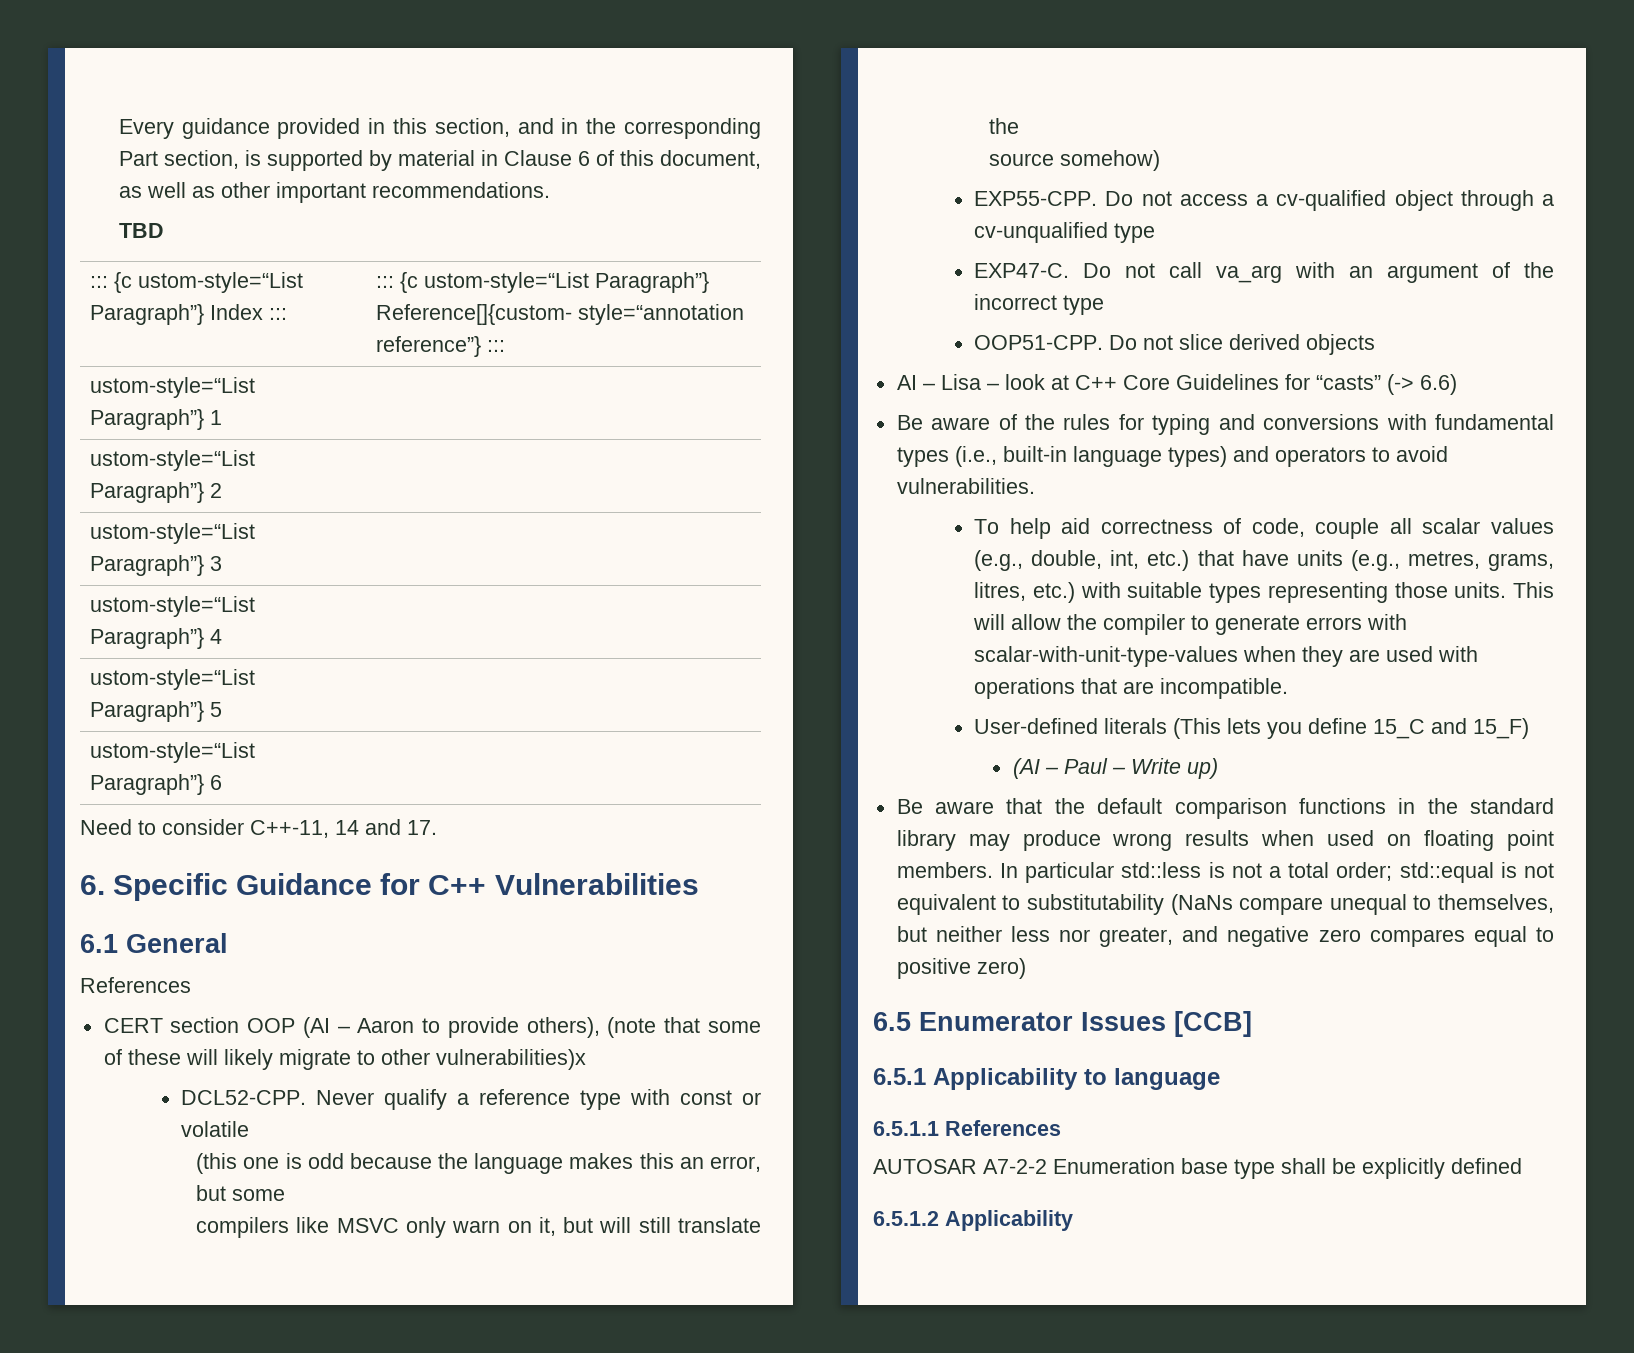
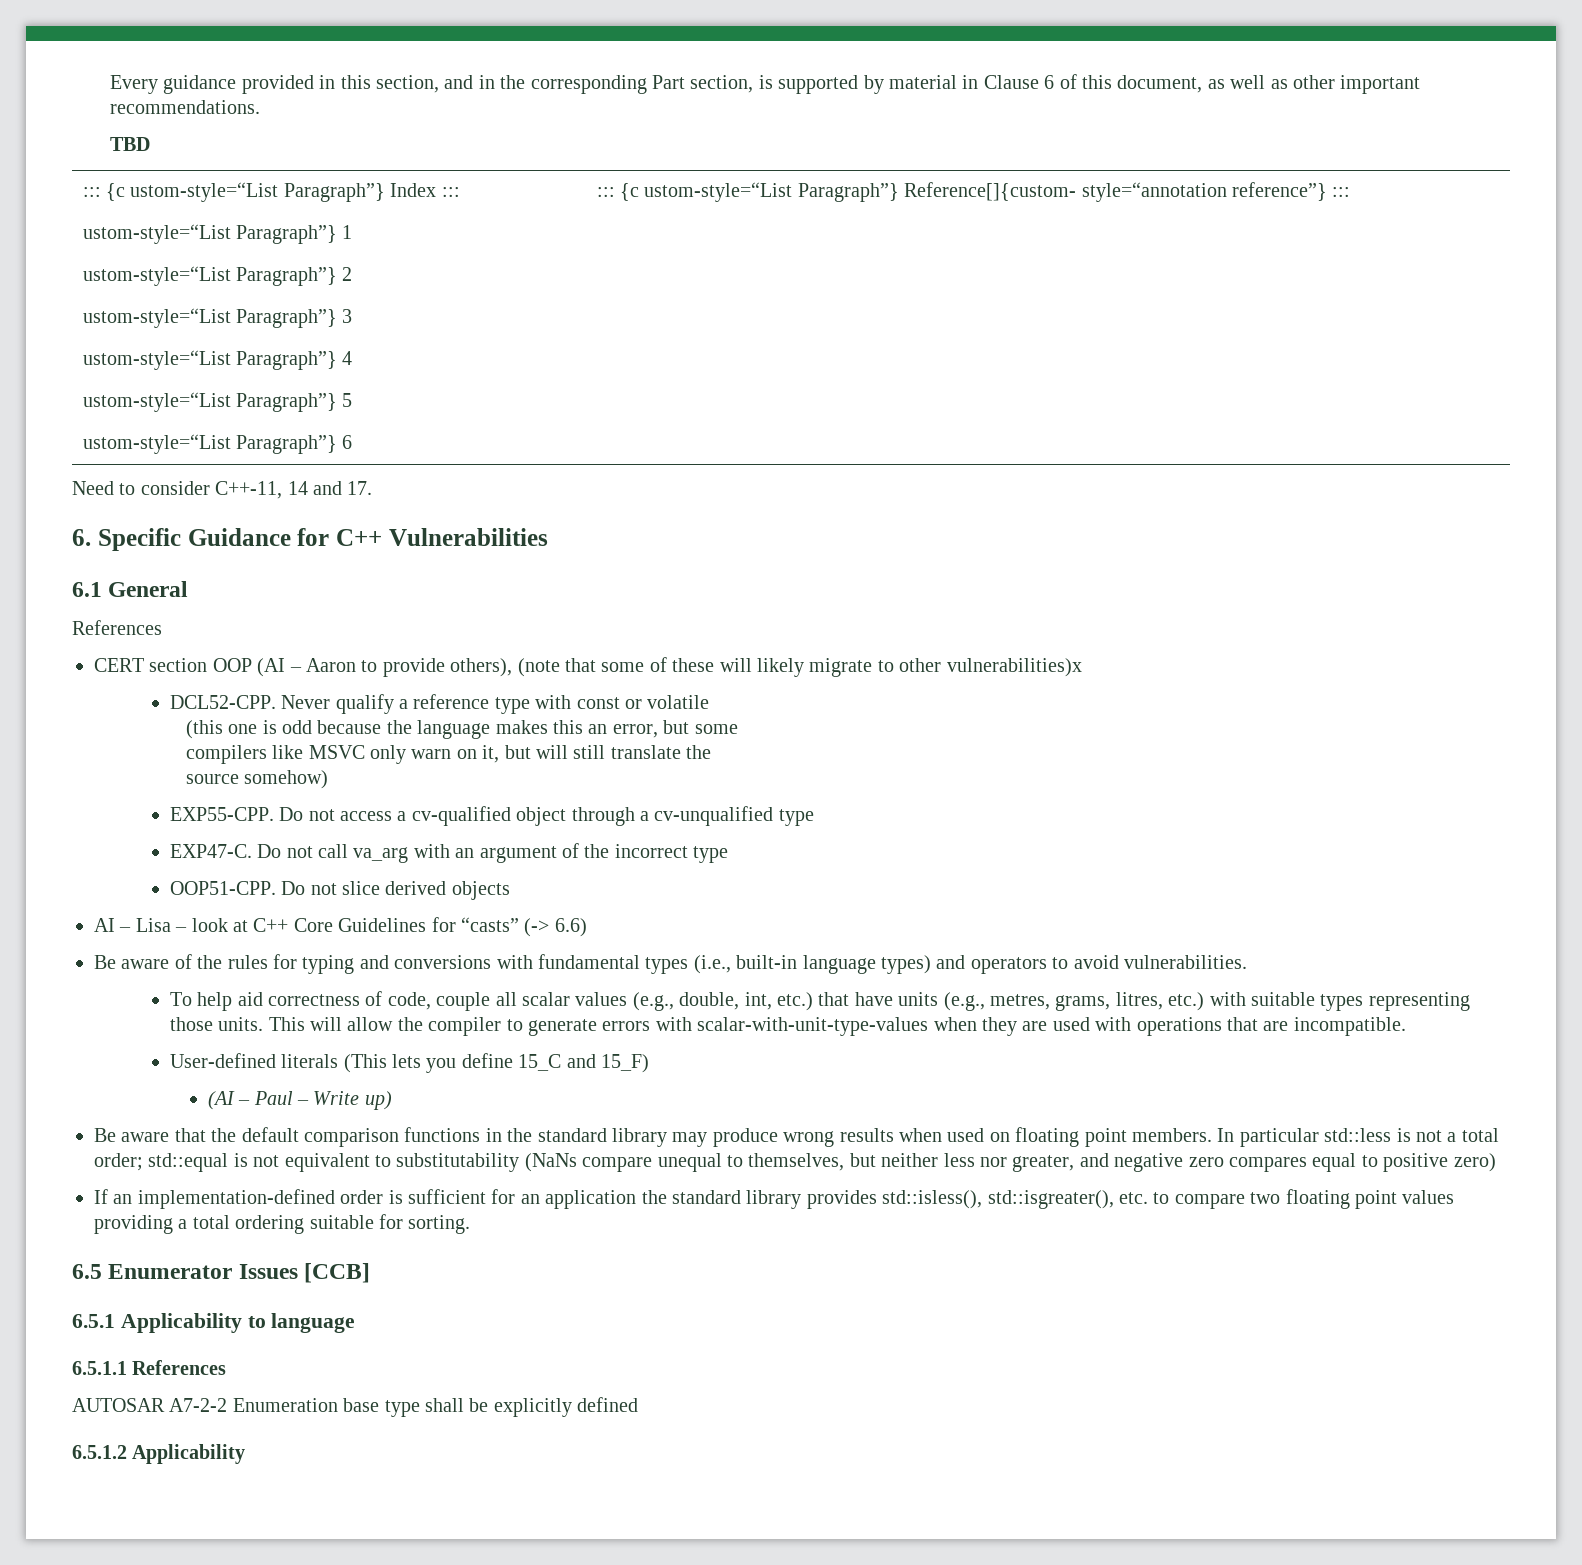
+ If an implementation-defined order is sufficient for an application the standard library provides std::isless(), std::isgreater(), etc. to compare two floating point values providing a total ordering suitable for sorting.

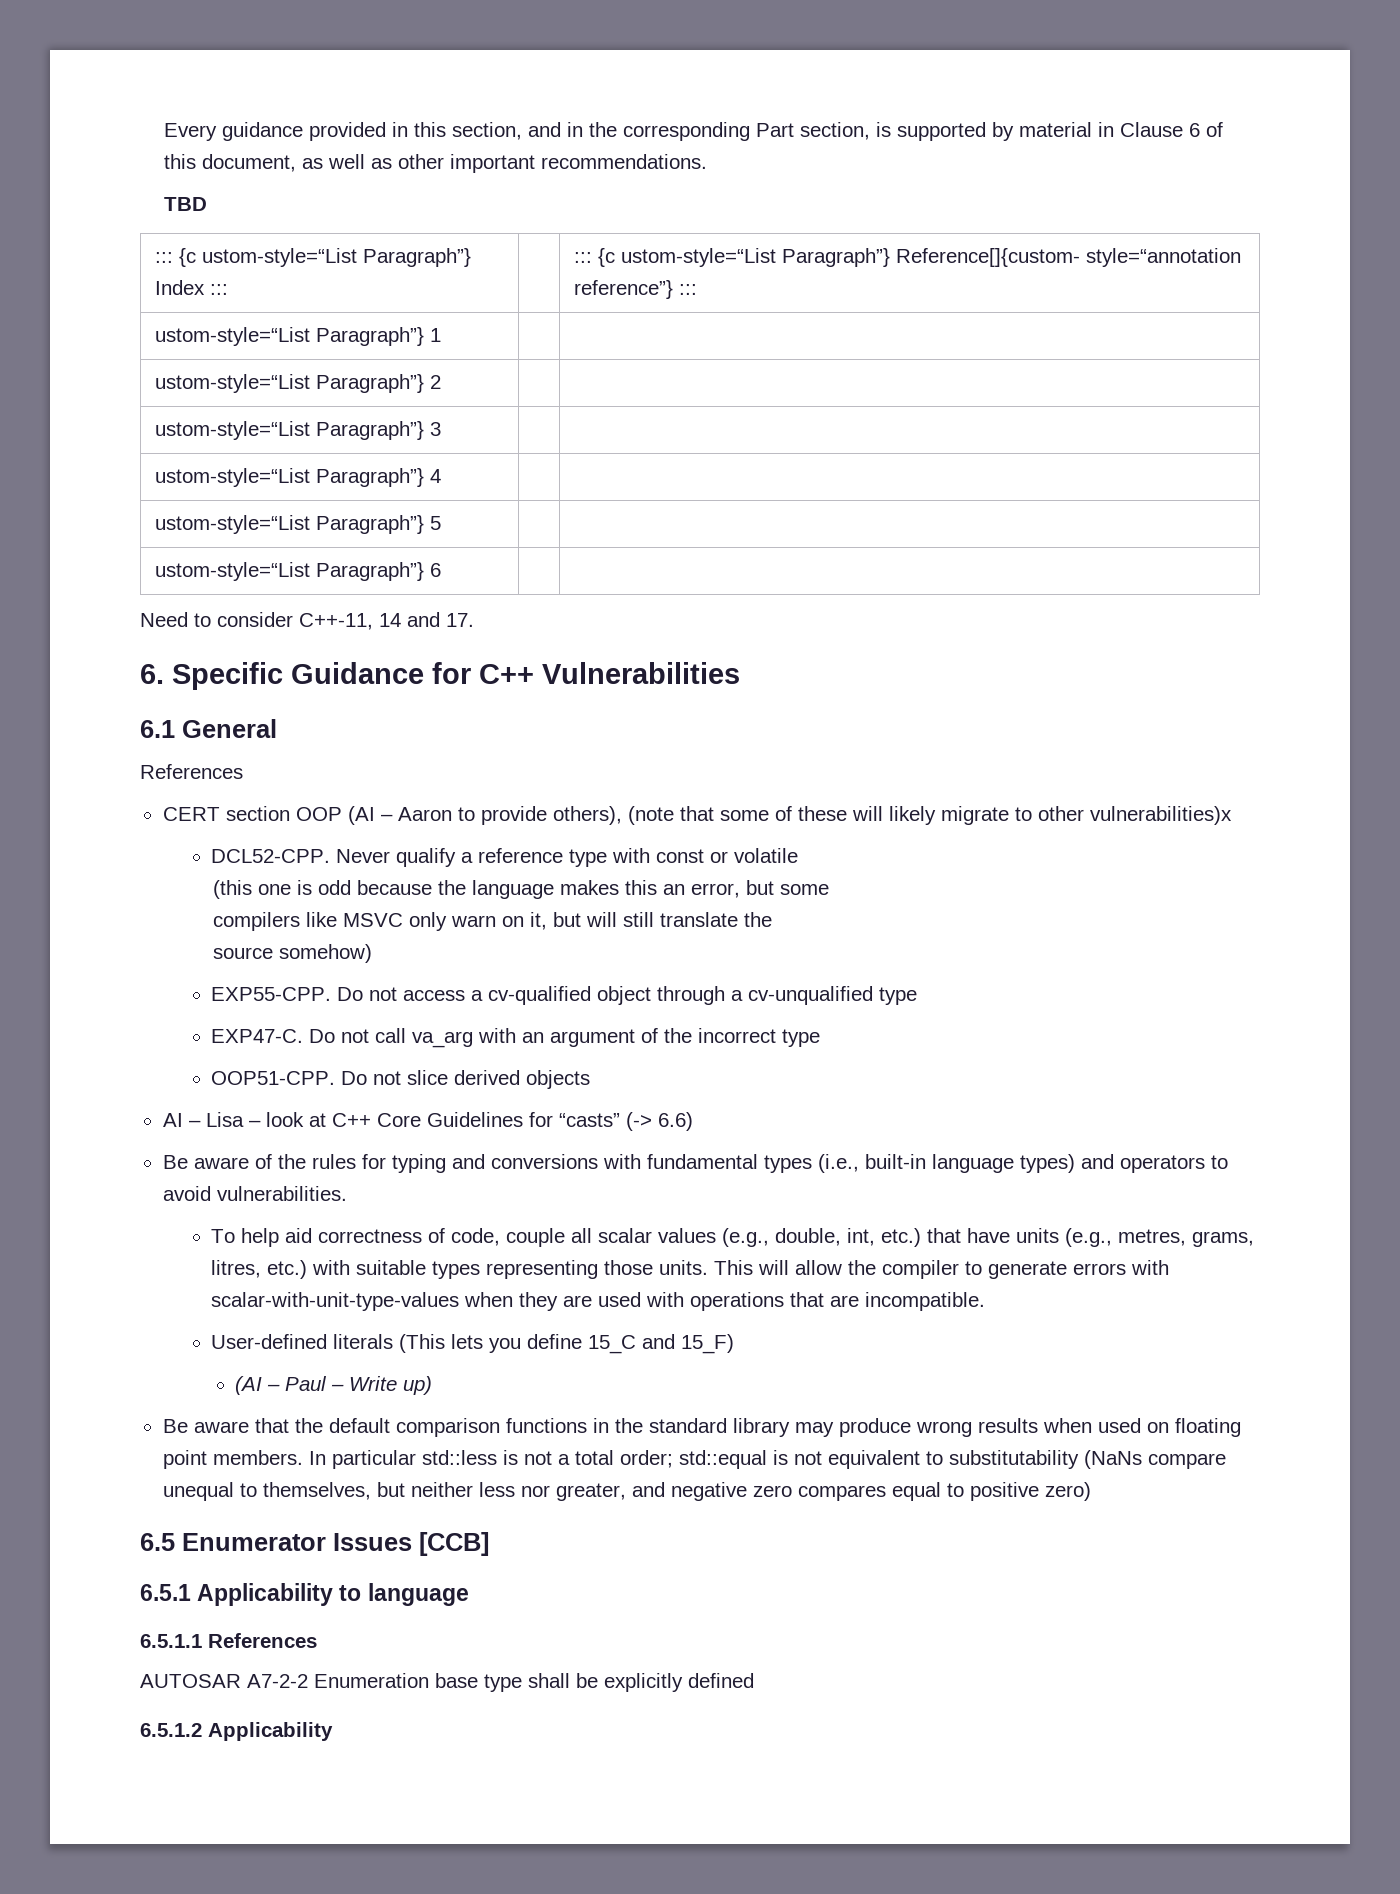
- If an implementation-defined order is sufficient for an application the standard library provides std::isless(), std::isgreater(), etc. to compare two floating point values providing a total ordering suitable for sorting.

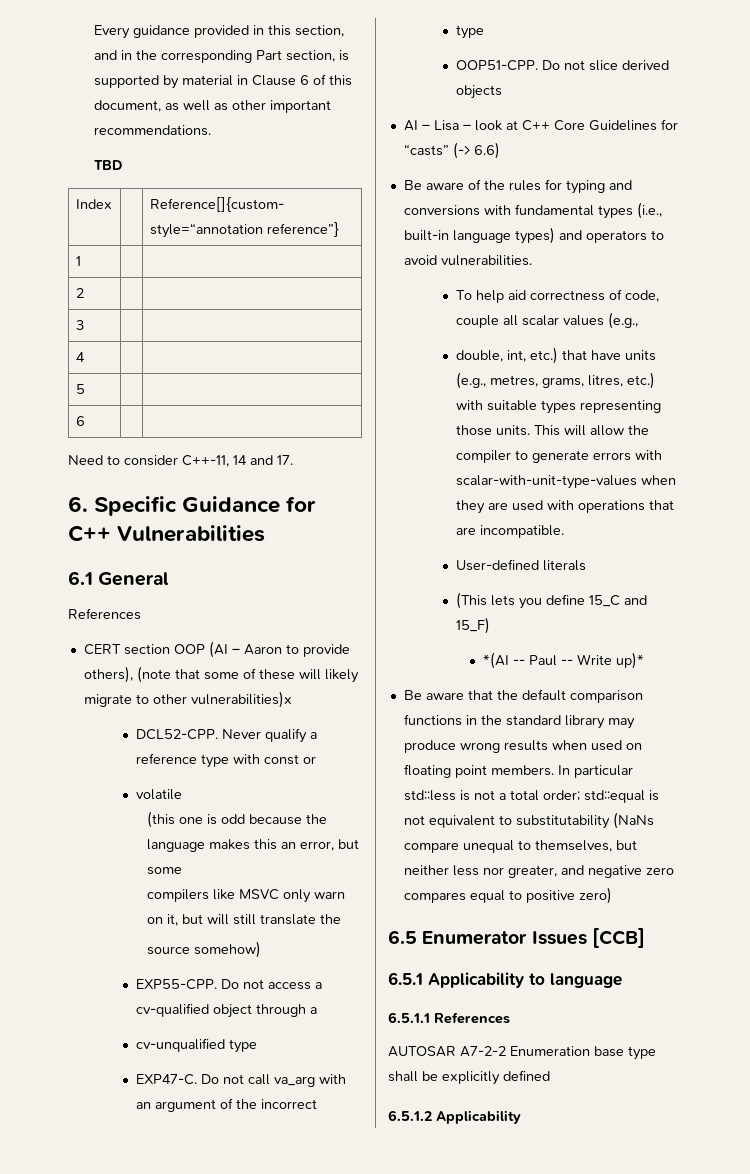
- ::: {c ustom-style=“List Paragraph”} Index ::: | | ::: {c ustom-style=“List Paragraph”} Reference[]{custom- style=“annotation reference”} :::
- ustom-style=“List Paragraph”} 1 | |
+ Index | | Reference[]{custom- style=“annotation reference”}
+ 1 | |
- ustom-style=“List Paragraph”} 2 | |
+ 2 | |
- ustom-style=“List Paragraph”} 3 | |
+ 3 | |
- ustom-style=“List Paragraph”} 4 | |
+ 4 | |
- ustom-style=“List Paragraph”} 5 | |
+ 5 | |
- ustom-style=“List Paragraph”} 6 | |
+ 6 | |
- Never qualify a reference type with const or volatile
+ Never qualify a reference type with const or
+ volatile
- Do not access a cv-qualified object through a cv-unqualified type
+ Do not access a cv-qualified object through a
+ cv-unqualified type
- Do not call va_arg with an argument of the incorrect type
+ Do not call va_arg with an argument of the incorrect
+ type
- To help aid correctness of code, couple all scalar values (e.g., double, int, etc.) that have units (e.g., metres, grams, litres, etc.) with suitable types representing those units.
+ To help aid correctness of code, couple all scalar values (e.g.,
+ double, int, etc.) that have units (e.g., metres, grams, litres, etc.) with suitable types representing those units.
- User-defined literals (This lets you define 15_C and 15_F)
+ User-defined literals
+ (This lets you define 15_C and 15_F)
- (AI – Paul – Write up)
+ *(AI -- Paul -- Write up)*

